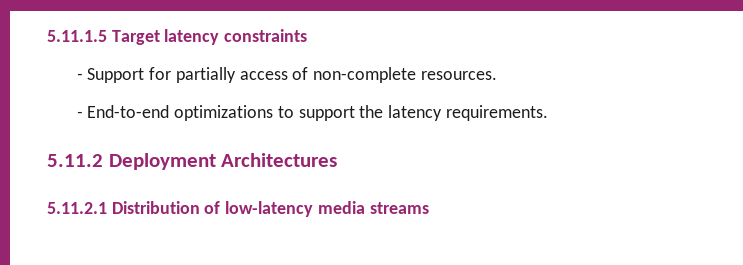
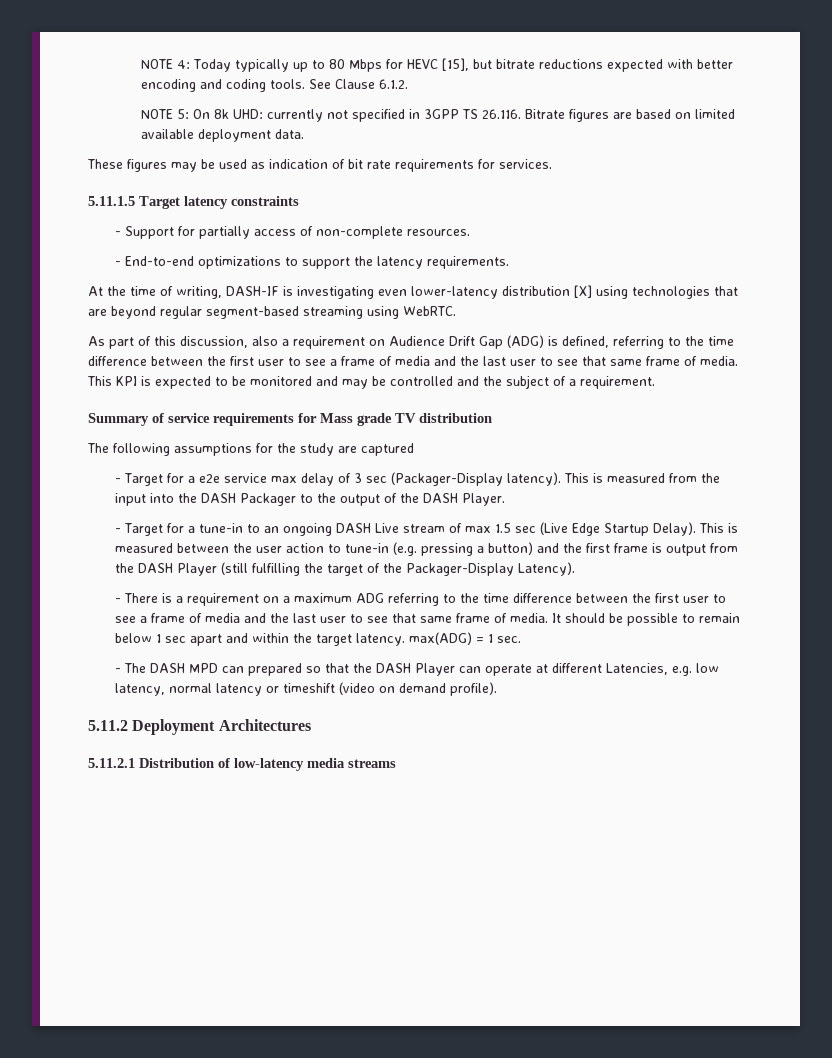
+ NOTE 4: Today typically up to 80 Mbps for HEVC [15], but bitrate reductions expected with better encoding and coding tools. See Clause 6.1.2.
+ NOTE 5: On 8k UHD: currently not specified in 3GPP TS 26.116. Bitrate figures are based on limited available deployment data.
+ These figures may be used as indication of bit rate requirements for services.
+ At the time of writing, DASH-IF is investigating even lower-latency distribution [X] using technologies that are beyond regular segment-based streaming using WebRTC.
+ As part of this discussion, also a requirement on Audience Drift Gap (ADG) is defined, referring to the time difference between the first user to see a frame of media and the last user to see that same frame of media. This KPI is expected to be monitored and may be controlled and the subject of a requirement.
+ Summary of service requirements for Mass grade TV distribution
+ The following assumptions for the study are captured
+ - Target for a e2e service max delay of 3 sec (Packager-Display latency). This is measured from the input into the DASH Packager to the output of the DASH Player.
+ - Target for a tune-in to an ongoing DASH Live stream of max 1.5 sec (Live Edge Startup Delay). This is measured between the user action to tune-in (e.g. pressing a button) and the first frame is output from the DASH Player (still fulfilling the target of the Packager-Display Latency).
+ - There is a requirement on a maximum ADG referring to the time difference between the first user to see a frame of media and the last user to see that same frame of media. It should be possible to remain below 1 sec apart and within the target latency. max(ADG) = 1 sec.
+ - The DASH MPD can prepared so that the DASH Player can operate at different Latencies, e.g. low latency, normal latency or timeshift (video on demand profile).

